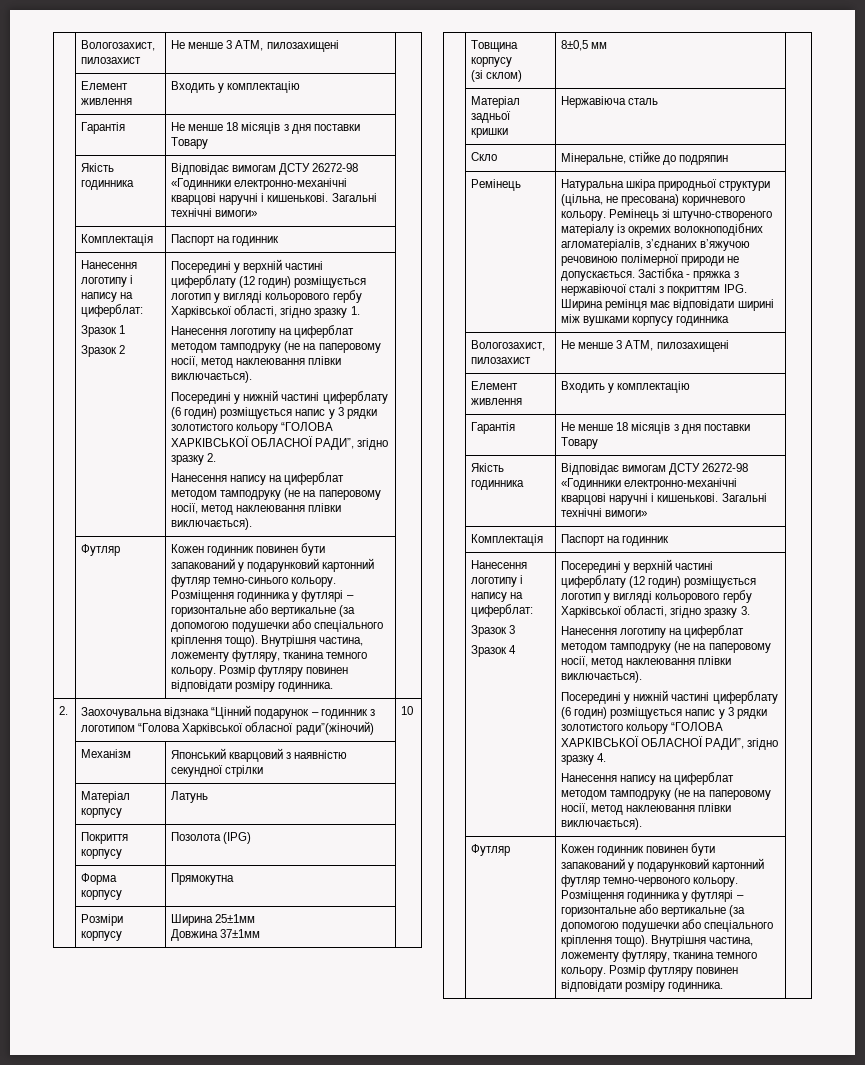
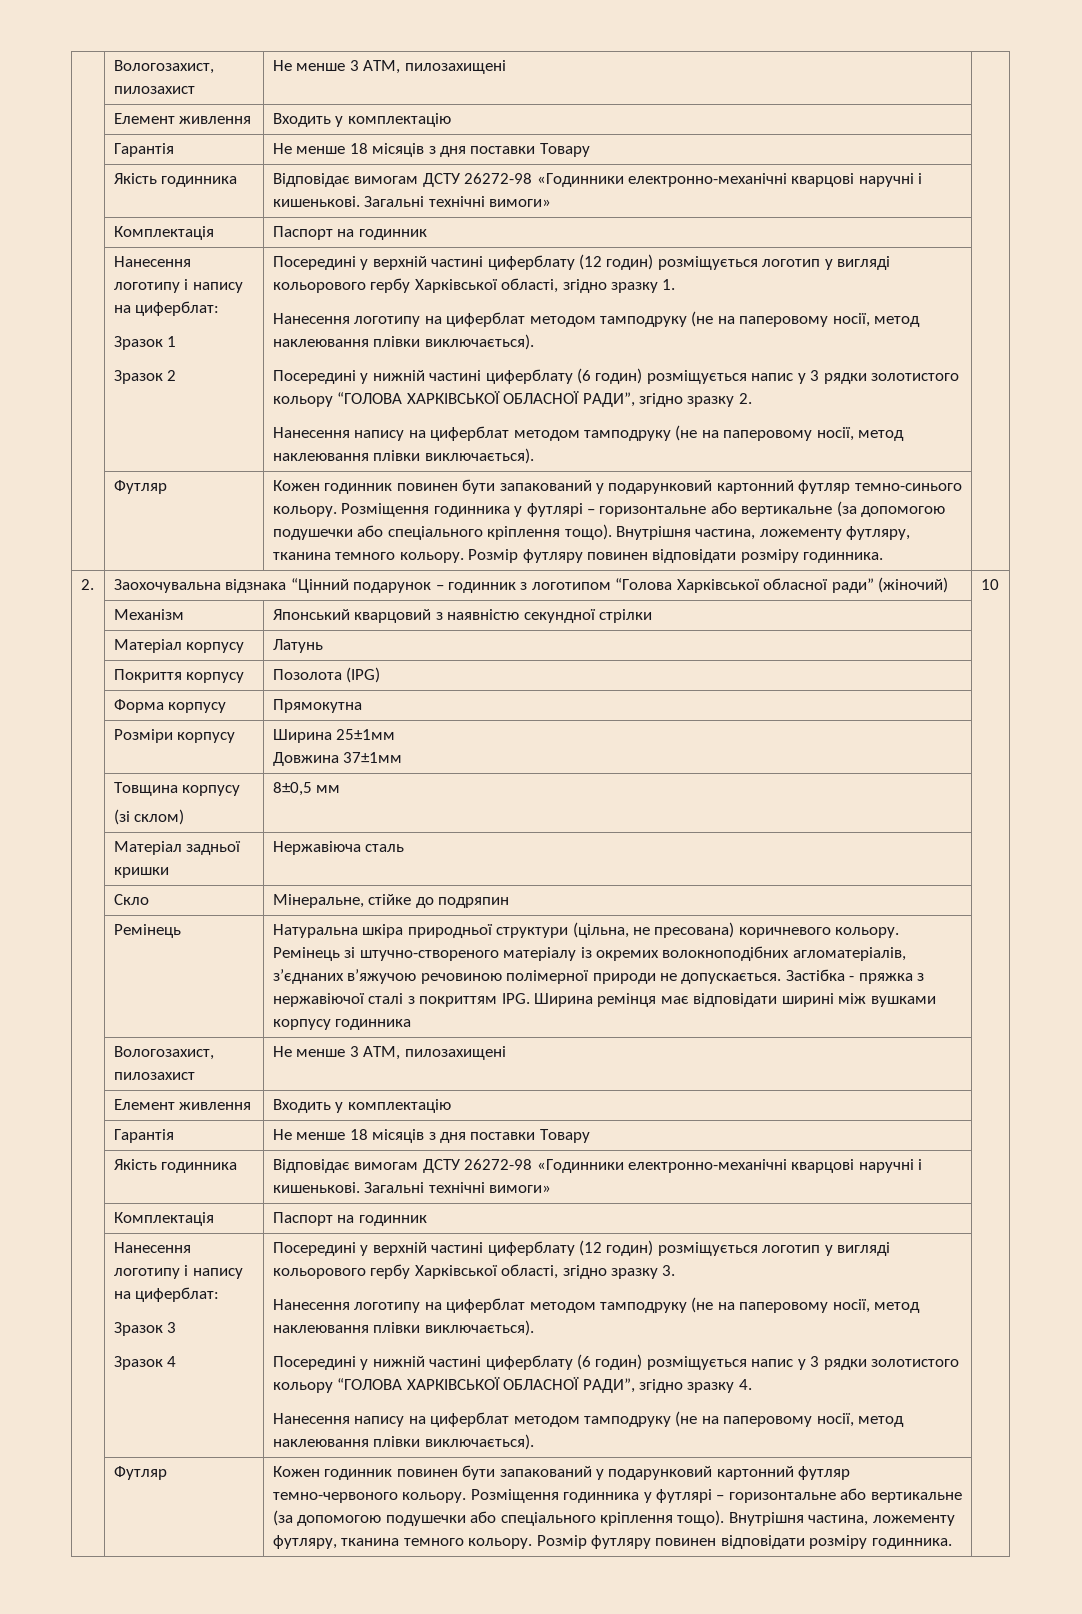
- 2. | Заохочувальна відзнака “Цінний подарунок – годинник з логотипом “Голова Харківської обласної ради”(жіночий) | 10
+ 2. | Заохочувальна відзнака “Цінний подарунок – годинник з логотипом “Голова Харківської обласної ради” (жіночий) | 10

